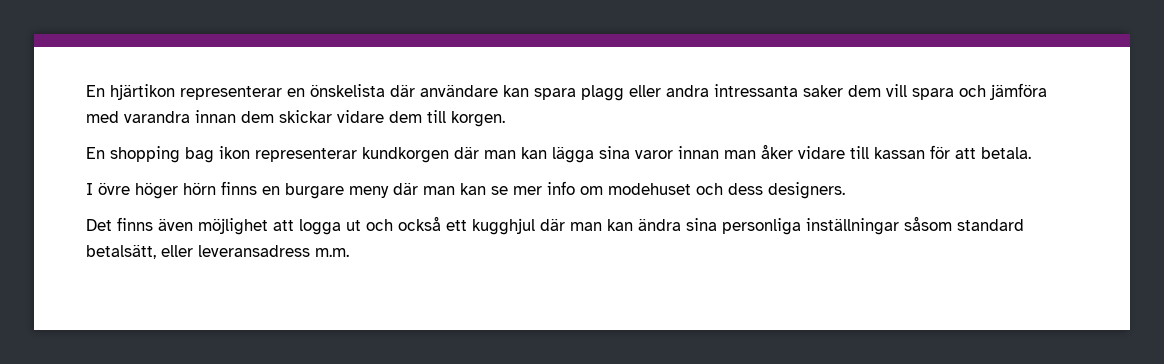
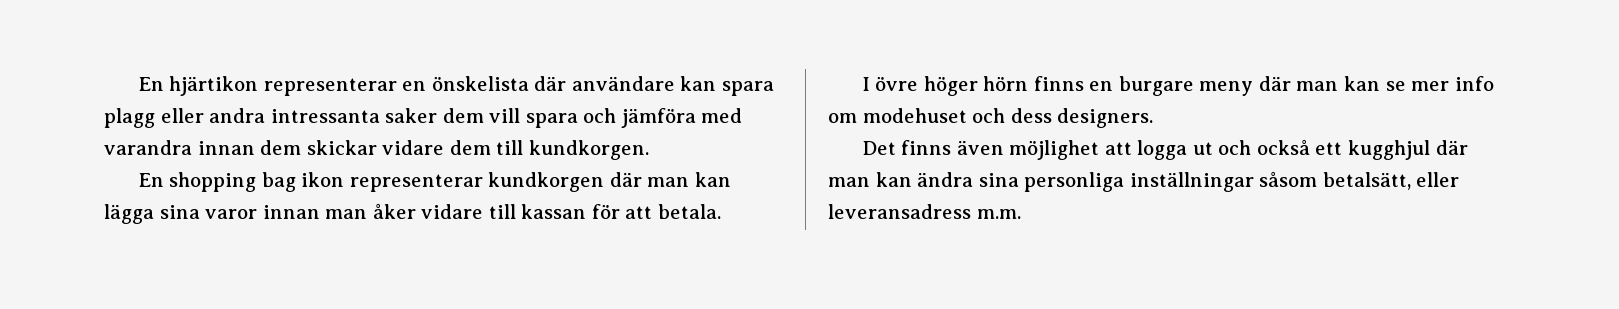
- En hjärtikon representerar en önskelista där användare kan spara plagg eller andra intressanta saker dem vill spara och jämföra med varandra innan dem skickar vidare dem till korgen.
+ En hjärtikon representerar en önskelista där användare kan spara plagg eller andra intressanta saker dem vill spara och jämföra med varandra innan dem skickar vidare dem till kundkorgen.
- Det finns även möjlighet att logga ut och också ett kugghjul där man kan ändra sina personliga inställningar såsom standard betalsätt, eller leveransadress m.m.
+ Det finns även möjlighet att logga ut och också ett kugghjul där man kan ändra sina personliga inställningar såsom betalsätt, eller leveransadress m.m.

